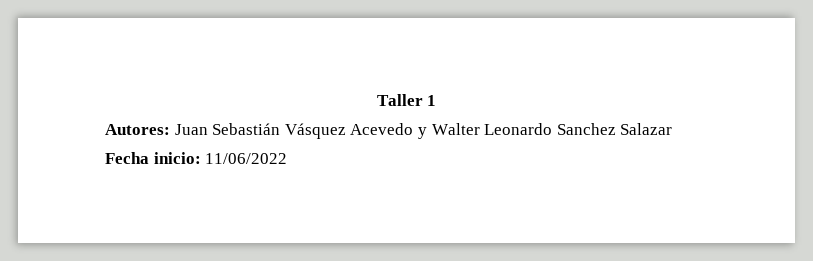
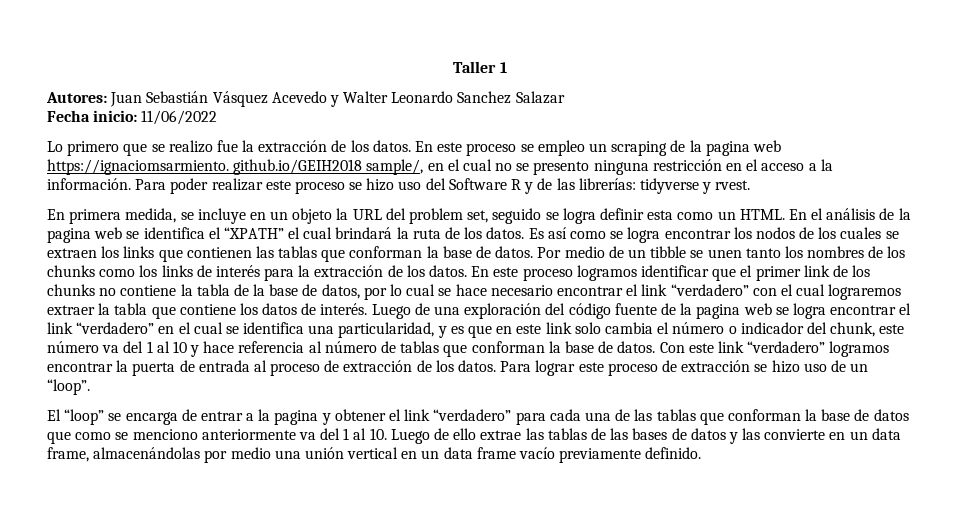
+ Lo primero que se realizo fue la extracción de los datos. En este proceso se empleo un scraping de la pagina web https://ignaciomsarmiento. github.io/GEIH2018 sample/, en el cual no se presento ninguna restricción en el acceso a la información. Para poder realizar este proceso se hizo uso del Software R y de las librerías: tidyverse y rvest.
+ En primera medida, se incluye en un objeto la URL del problem set, seguido se logra definir esta como un HTML. En el análisis de la pagina web se identifica el “XPATH” el cual brindará la ruta de los datos. Es así como se logra encontrar los nodos de los cuales se extraen los links que contienen las tablas que conforman la base de datos. Por medio de un tibble se unen tanto los nombres de los chunks como los links de interés para la extracción de los datos. En este proceso logramos identificar que el primer link de los chunks no contiene la tabla de la base de datos, por lo cual se hace necesario encontrar el link “verdadero” con el cual lograremos extraer la tabla que contiene los datos de interés. Luego de una exploración del código fuente de la pagina web se logra encontrar el link “verdadero” en el cual se identifica una particularidad, y es que en este link solo cambia el número o indicador del chunk, este número va del 1 al 10 y hace referencia al número de tablas que conforman la base de datos. Con este link “verdadero” logramos encontrar la puerta de entrada al proceso de extracción de los datos. Para lograr este proceso de extracción se hizo uso de un “loop”.
+ El “loop” se encarga de entrar a la pagina y obtener el link “verdadero” para cada una de las tablas que conforman la base de datos que como se menciono anteriormente va del 1 al 10. Luego de ello extrae las tablas de las bases de datos y las convierte en un data frame, almacenándolas por medio una unión vertical en un data frame vacío previamente definido.

